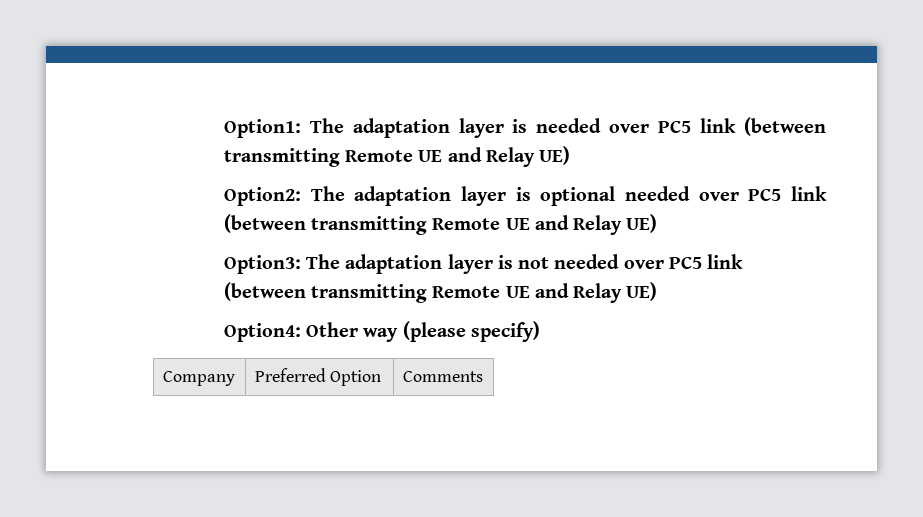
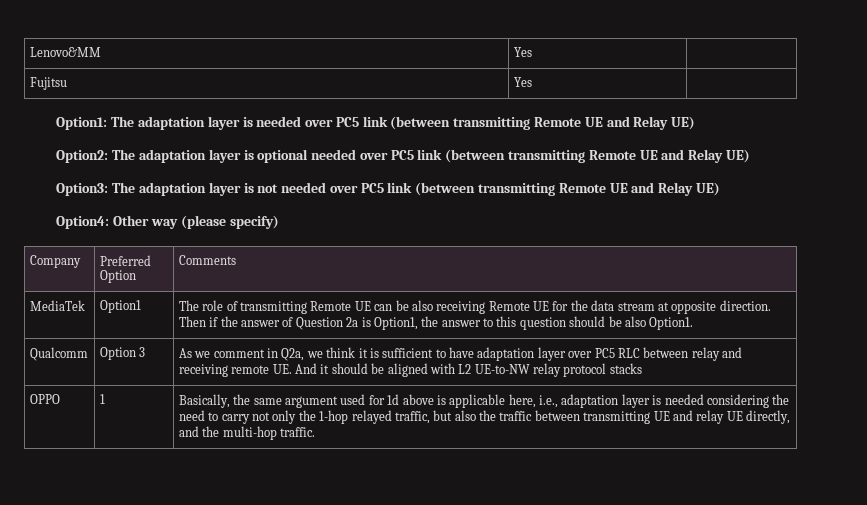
+ Lenovo&MM | Yes |
+ Fujitsu | Yes |
+ MediaTek | Option1 | The role of transmitting Remote UE can be also receiving Remote UE for the data stream at opposite direction. Then if the answer of Question 2a is Option1, the answer to this question should be also Option1.
+ Qualcomm | Option 3 | As we comment in Q2a, we think it is sufficient to have adaptation layer over PC5 RLC between relay and receiving remote UE. And it should be aligned with L2 UE-to-NW relay protocol stacks
+ OPPO | 1 | Basically, the same argument used for 1d above is applicable here, i.e., adaptation layer is needed considering the need to carry not only the 1-hop relayed traffic, but also the traffic between transmitting UE and relay UE directly, and the multi-hop traffic.

